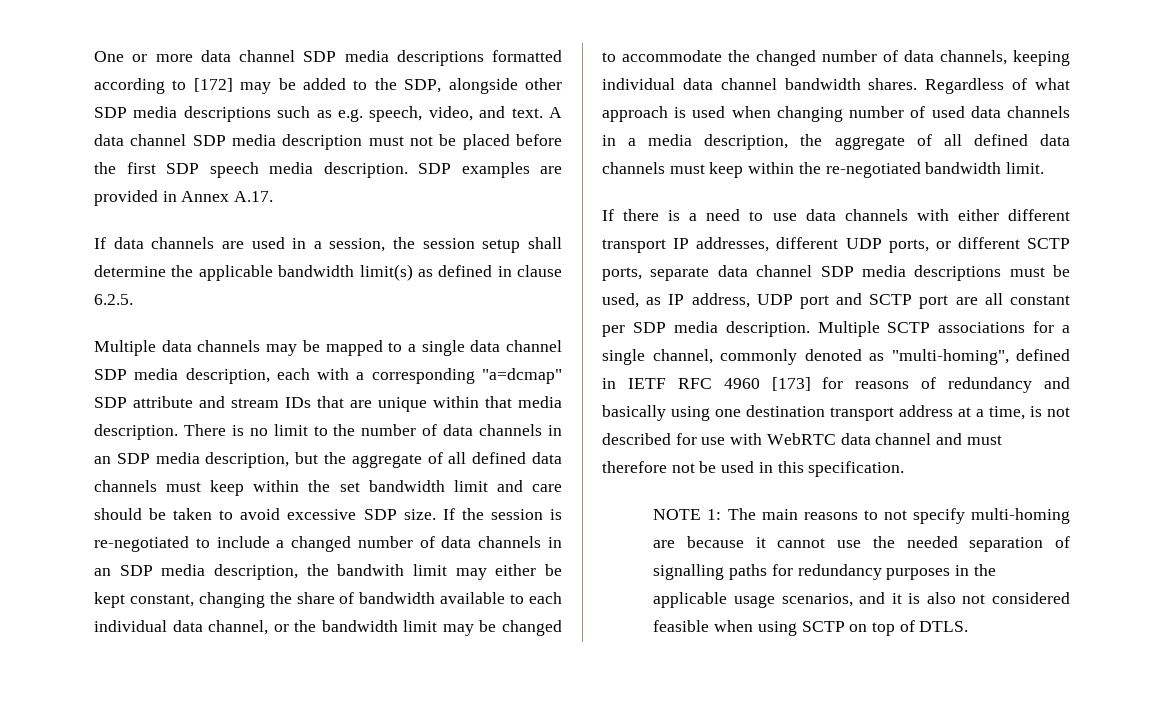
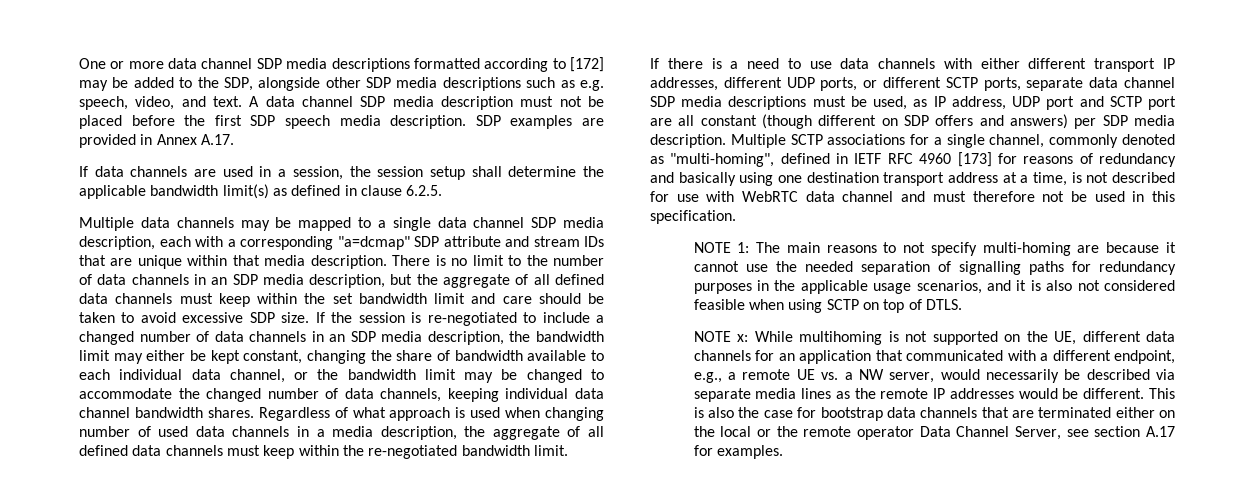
- If the session is re-negotiated to include a changed number of data channels in an SDP media description, the bandwith limit may either be kept constant, changing the share of bandwidth available to each individual data channel, or the bandwidth limit may be changed to accommodate the changed number of data channels, keeping individual data channel bandwidth shares.
+ If the session is re-negotiated to include a changed number of data channels in an SDP media description, the bandwidth limit may either be kept constant, changing the share of bandwidth available to each individual data channel, or the bandwidth limit may be changed to accommodate the changed number of data channels, keeping individual data channel bandwidth shares.
- If there is a need to use data channels with either different transport IP addresses, different UDP ports, or different SCTP ports, separate data channel SDP media descriptions must be used, as IP address, UDP port and SCTP port are all constant per SDP media description.
+ If there is a need to use data channels with either different transport IP addresses, different UDP ports, or different SCTP ports, separate data channel SDP media descriptions must be used, as IP address, UDP port and SCTP port are all constant (though different on SDP offers and answers) per SDP media description.
+ NOTE x: While multihoming is not supported on the UE, different data channels for an application that communicated with a different endpoint, e.g., a remote UE vs. a NW server, would necessarily be described via separate media lines as the remote IP addresses would be different. This is also the case for bootstrap data channels that are terminated either on the local or the remote operator Data Channel Server, see section A.17 for examples.

